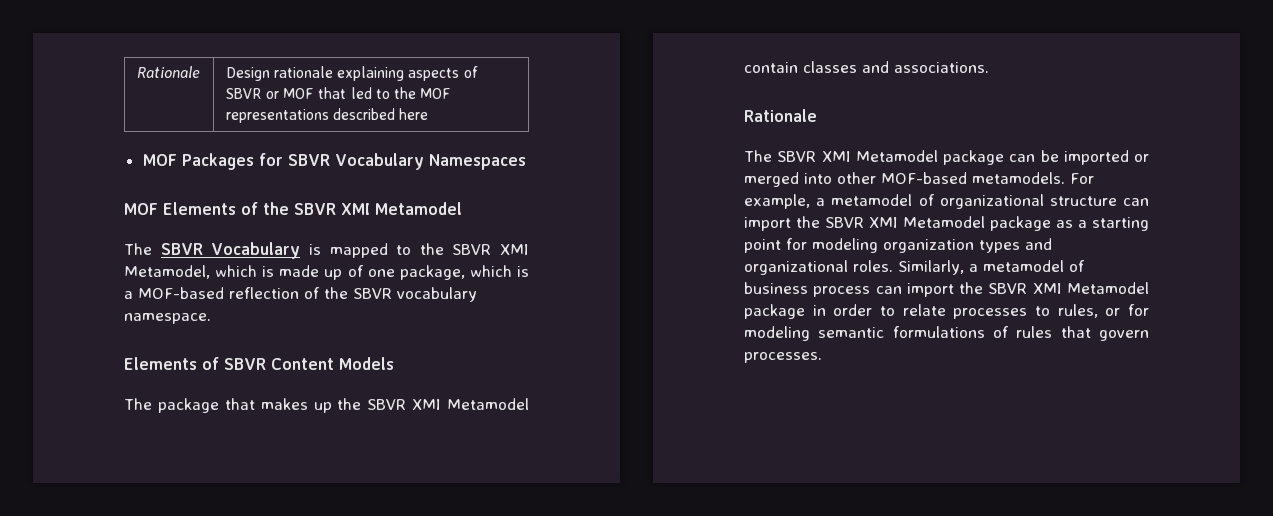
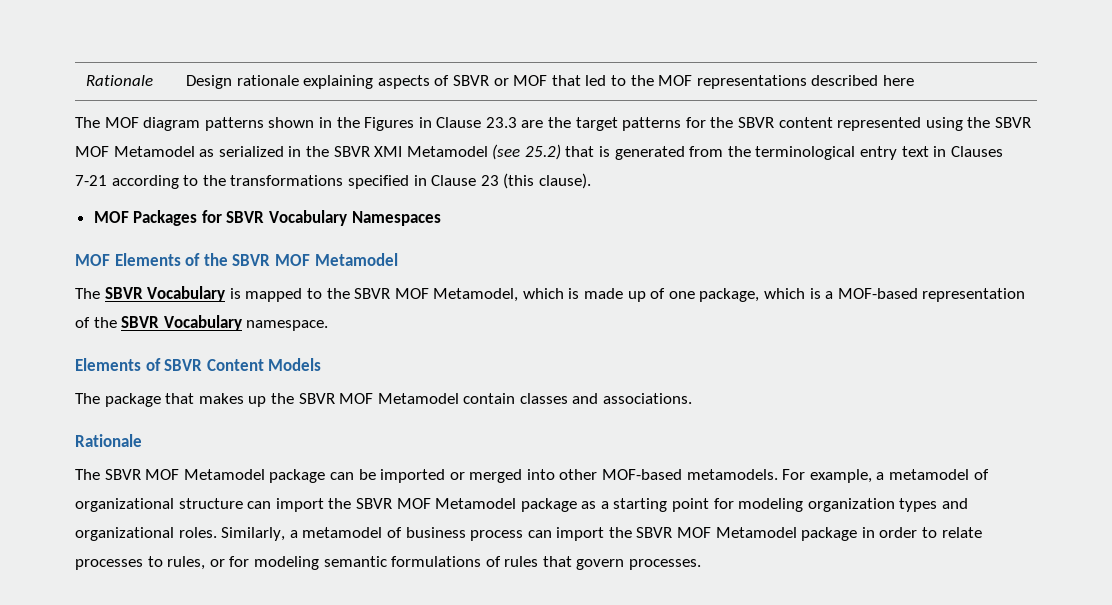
+ The MOF diagram patterns shown in the Figures in Clause 23.3 are the target patterns for the SBVR content represented using the SBVR MOF Metamodel as serialized in the SBVR XMI Metamodel (see 25.2) that is generated from the terminological entry text in Clauses 7-21 according to the transformations specified in Clause 23 (this clause).
- MOF Elements of the SBVR XMI Metamodel
+ MOF Elements of the SBVR MOF Metamodel
- The SBVR Vocabulary is mapped to the SBVR XMI Metamodel, which is made up of one package, which is a MOF-based reflection of the SBVR vocabulary namespace.
+ The SBVR Vocabulary is mapped to the SBVR MOF Metamodel, which is made up of one package, which is a MOF-based representation of the SBVR Vocabulary namespace.
- The package that makes up the SBVR XMI Metamodel contain classes and associations.
+ The package that makes up the SBVR MOF Metamodel contain classes and associations.
- The SBVR XMI Metamodel package can be imported or merged into other MOF-based metamodels.
+ The SBVR MOF Metamodel package can be imported or merged into other MOF-based metamodels.
- For example, a metamodel of organizational structure can import the SBVR XMI Metamodel package as a starting point for modeling organization types and organizational roles.
+ For example, a metamodel of organizational structure can import the SBVR MOF Metamodel package as a starting point for modeling organization types and organizational roles.
- Similarly, a metamodel of business process can import the SBVR XMI Metamodel package in order to relate processes to rules, or for modeling semantic formulations of rules that govern processes.
+ Similarly, a metamodel of business process can import the SBVR MOF Metamodel package in order to relate processes to rules, or for modeling semantic formulations of rules that govern processes.

